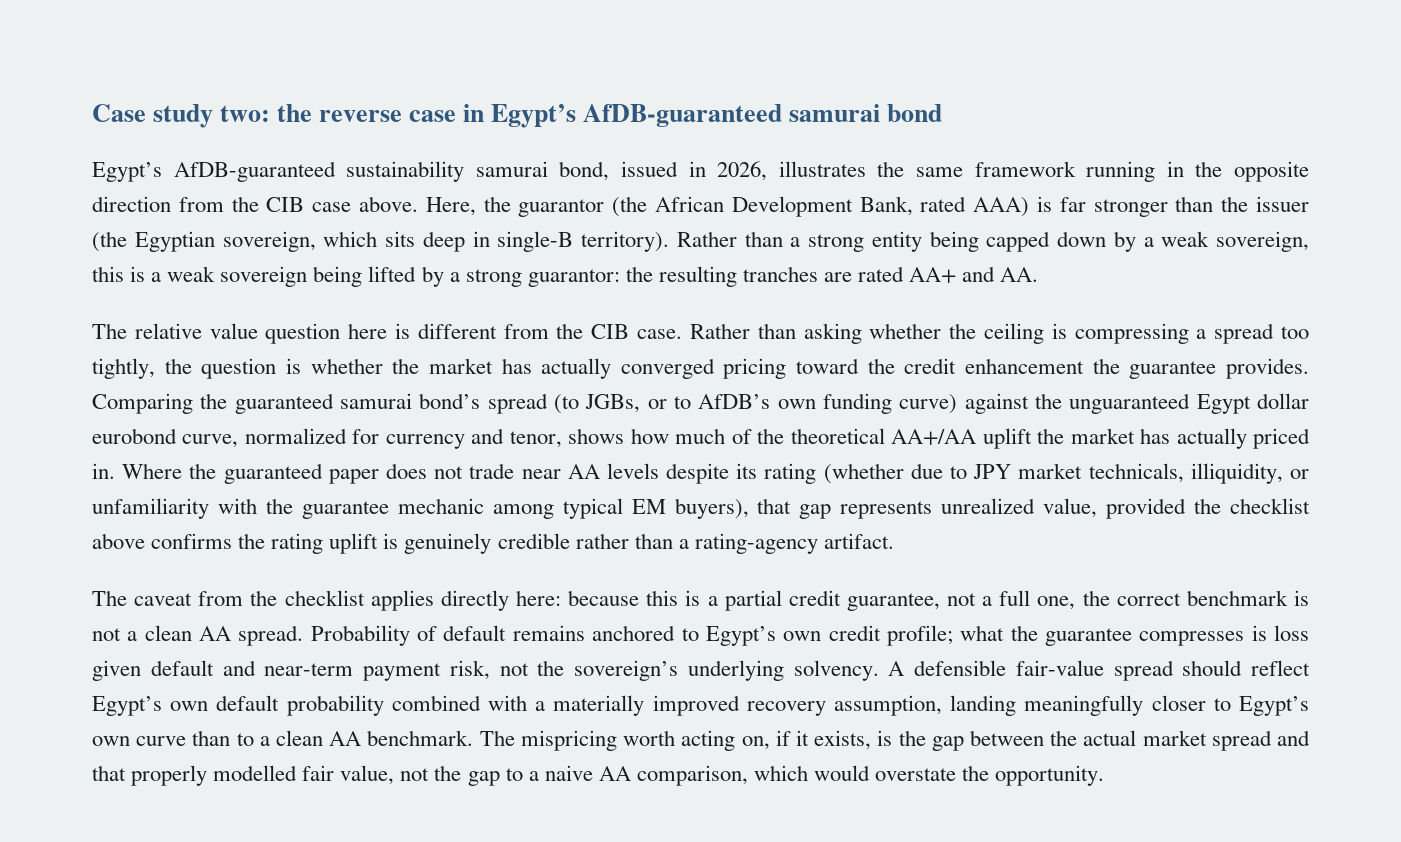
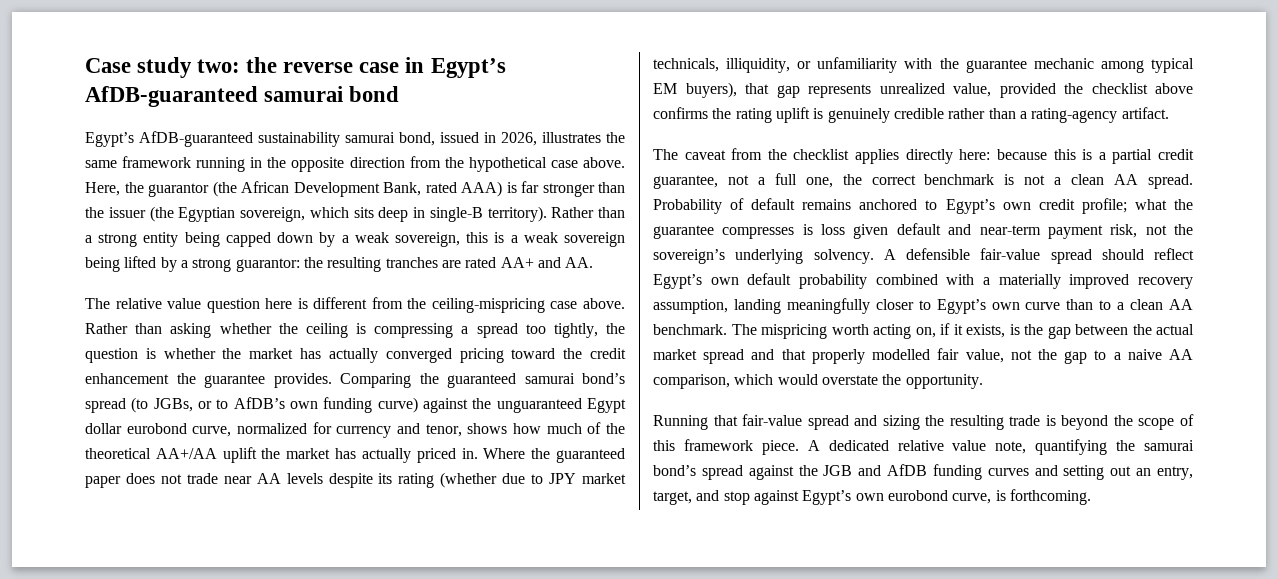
- Egypt’s AfDB-guaranteed sustainability samurai bond, issued in 2026, illustrates the same framework running in the opposite direction from the CIB case above.
+ Egypt’s AfDB-guaranteed sustainability samurai bond, issued in 2026, illustrates the same framework running in the opposite direction from the hypothetical case above.
- The relative value question here is different from the CIB case.
+ The relative value question here is different from the ceiling-mispricing case above.
+ Running that fair-value spread and sizing the resulting trade is beyond the scope of this framework piece. A dedicated relative value note, quantifying the samurai bond’s spread against the JGB and AfDB funding curves and setting out an entry, target, and stop against Egypt’s own eurobond curve, is forthcoming.

